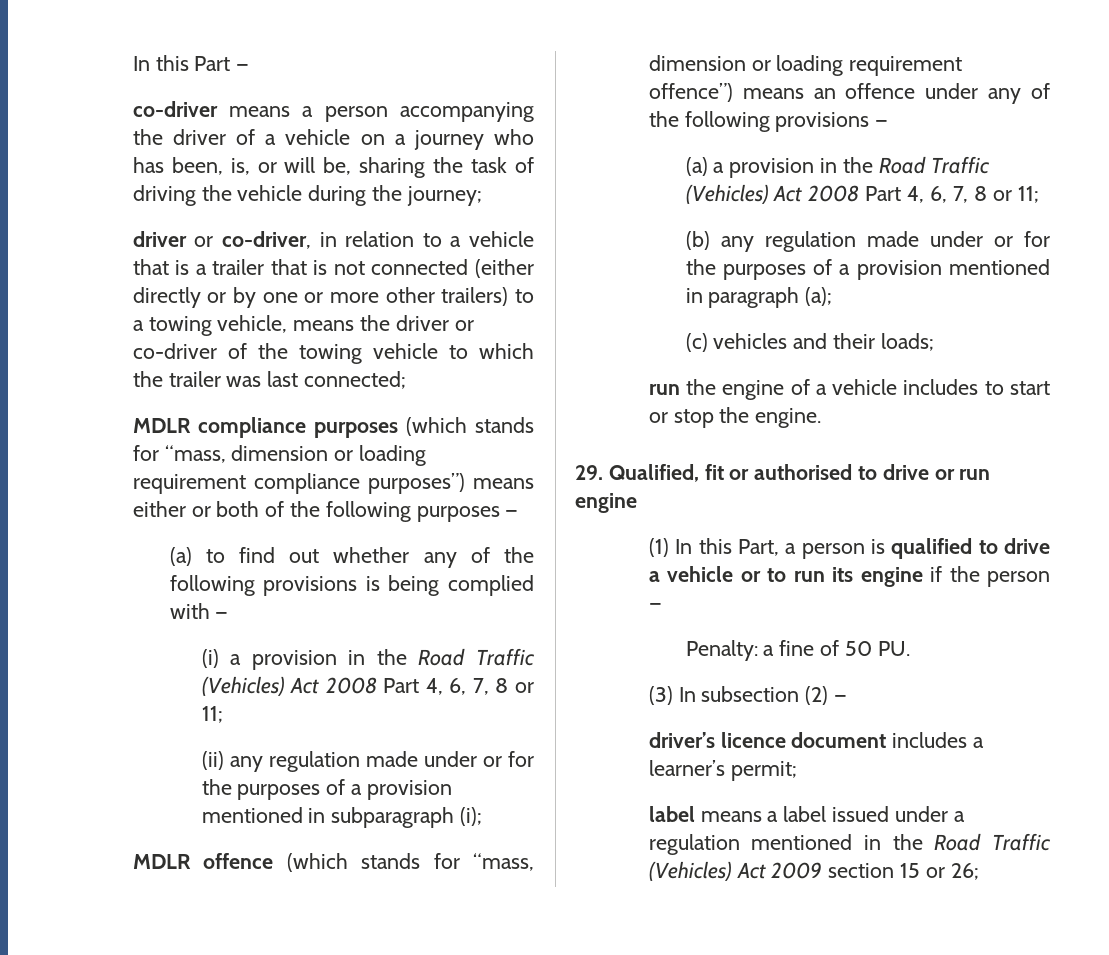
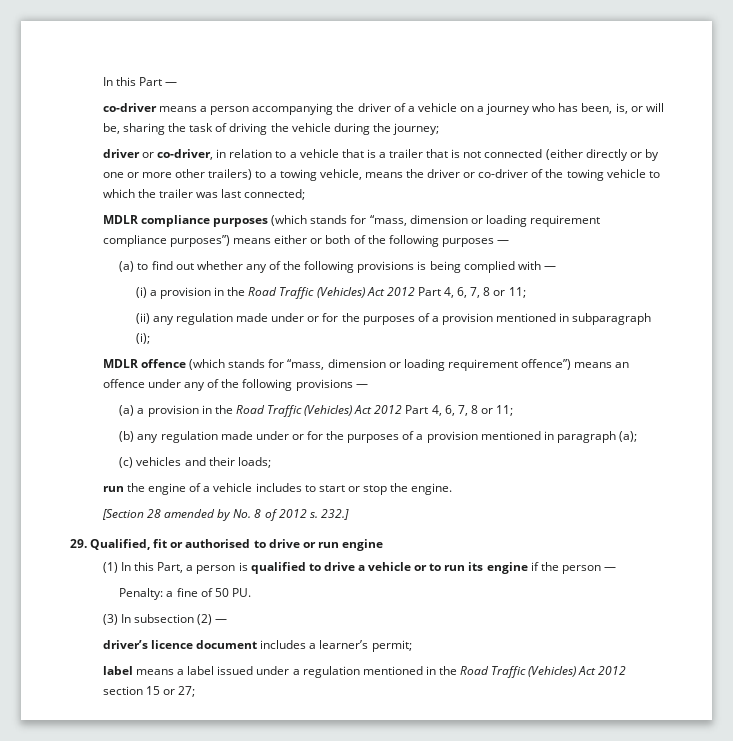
- (i) a provision in the Road Traffic (Vehicles) Act 2008 Part 4, 6, 7, 8 or 11;
+ (i) a provision in the Road Traffic (Vehicles) Act 2012 Part 4, 6, 7, 8 or 11;
- (a) a provision in the Road Traffic (Vehicles) Act 2008 Part 4, 6, 7, 8 or 11;
+ (a) a provision in the Road Traffic (Vehicles) Act 2012 Part 4, 6, 7, 8 or 11;
+ [Section 28 amended by No. 8 of 2012 s. 232.]
- label means a label issued under a regulation mentioned in the Road Traffic (Vehicles) Act 2009 section 15 or 26;
+ label means a label issued under a regulation mentioned in the Road Traffic (Vehicles) Act 2012 section 15 or 27;

